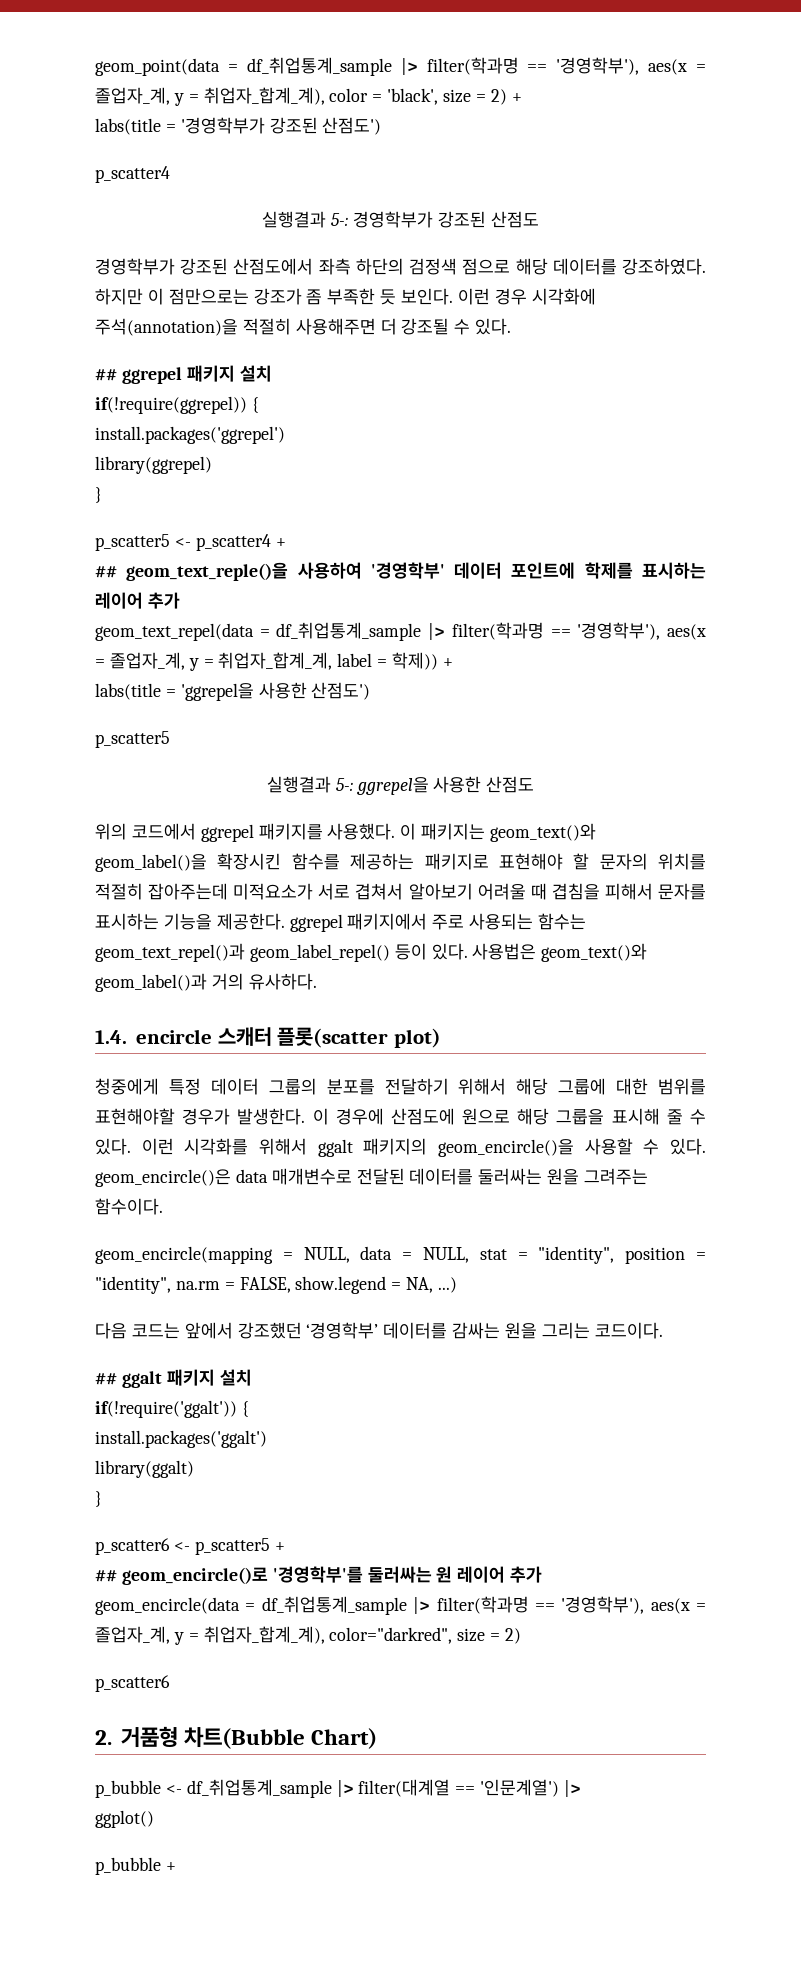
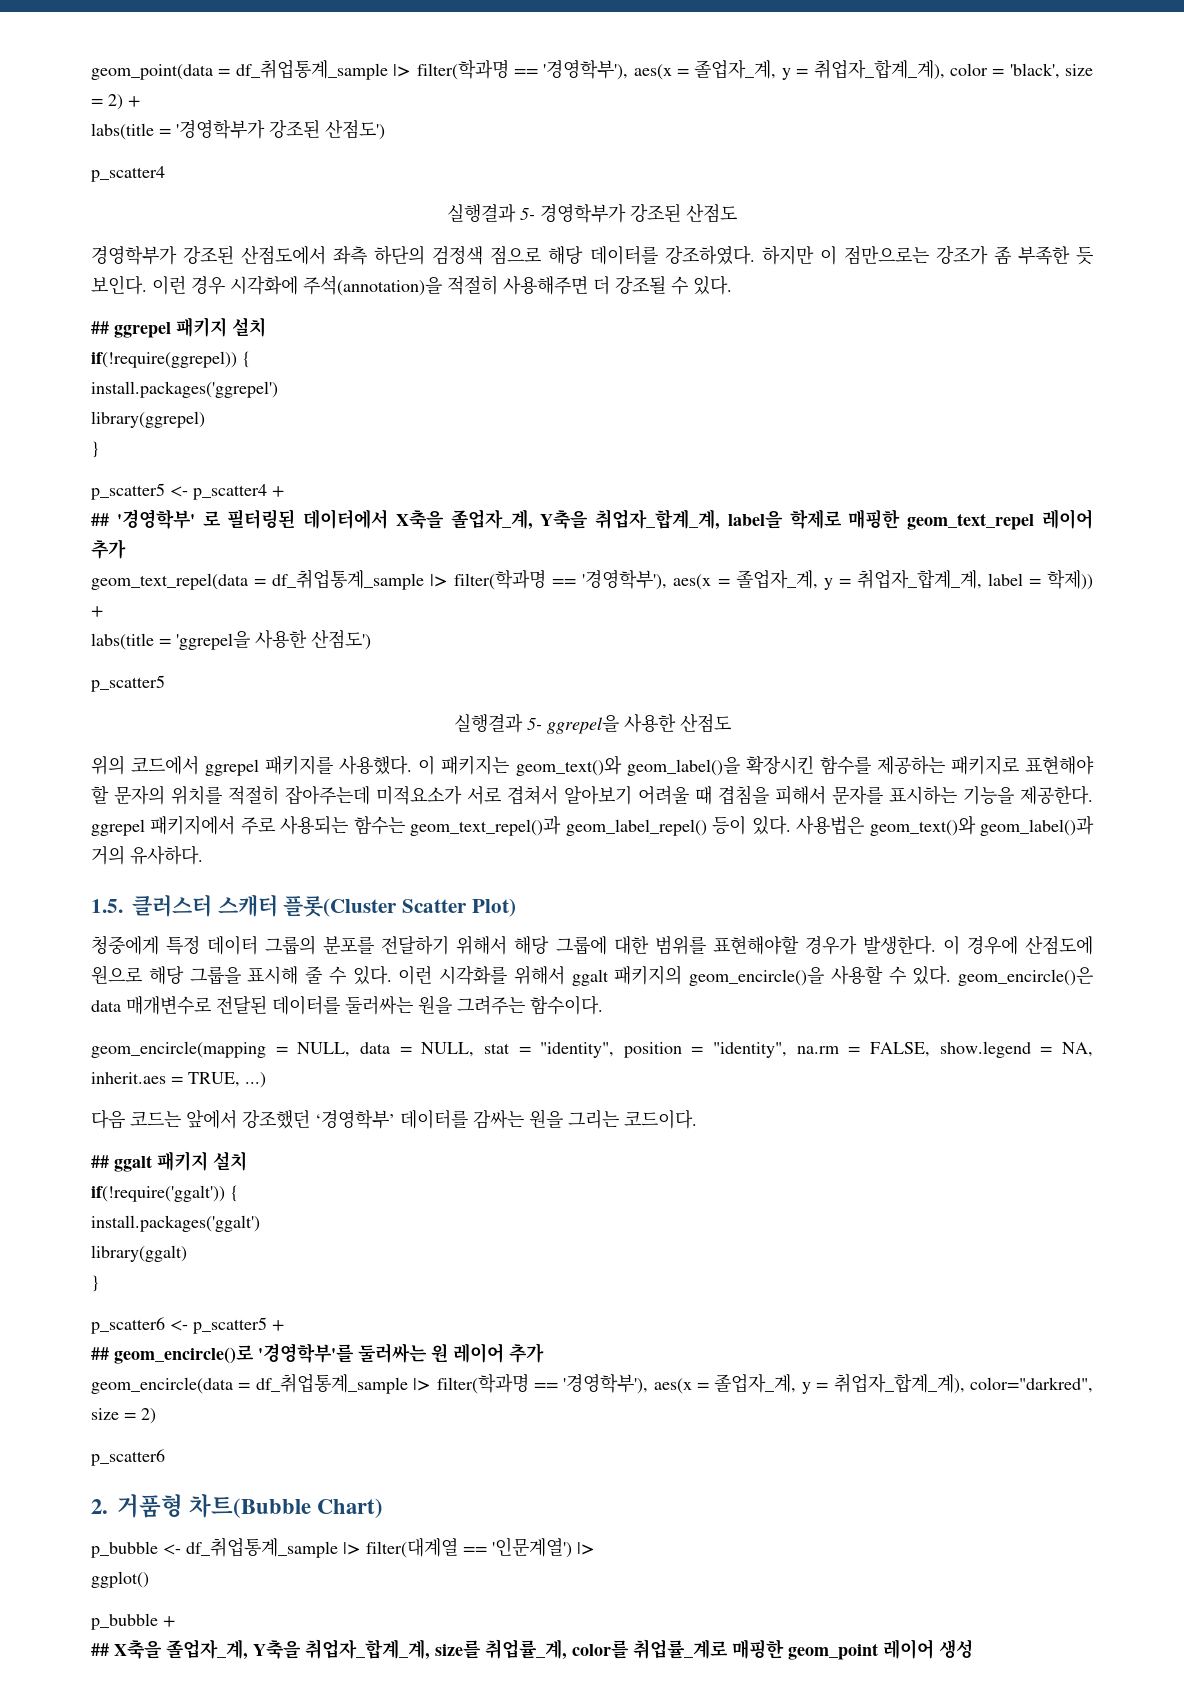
- 실행결과 5-: 경영학부가 강조된 산점도
+ 실행결과 5- 경영학부가 강조된 산점도
- ## geom_text_reple()을 사용하여 '경영학부' 데이터 포인트에 학제를 표시하는 레이어 추가
+ ## '경영학부' 로 필터링된 데이터에서 X축을 졸업자_계, Y축을 취업자_합계_계, label을 학제로 매핑한 geom_text_repel 레이어 추가
- 실행결과 5-: ggrepel을 사용한 산점도
+ 실행결과 5- ggrepel을 사용한 산점도
- 1.4. encircle 스캐터 플롯(scatter plot)
+ 1.5. 클러스터 스캐터 플롯(Cluster Scatter Plot)
- geom_encircle(mapping = NULL, data = NULL, stat = "identity", position = "identity", na.rm = FALSE, show.legend = NA, ...)
+ geom_encircle(mapping = NULL, data = NULL, stat = "identity", position = "identity", na.rm = FALSE, show.legend = NA, inherit.aes = TRUE, ...)
+ ## X축을 졸업자_계, Y축을 취업자_합계_계, size를 취업률_계, color를 취업률_계로 매핑한 geom_point 레이어 생성

